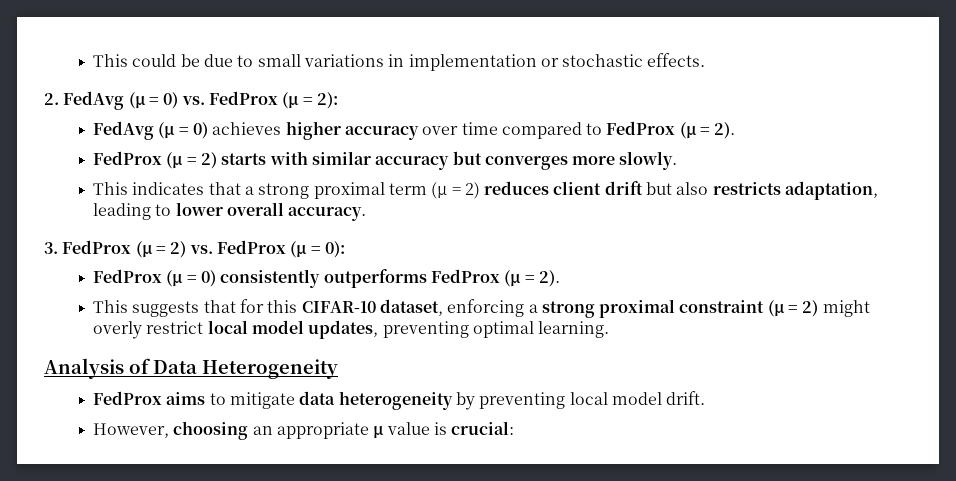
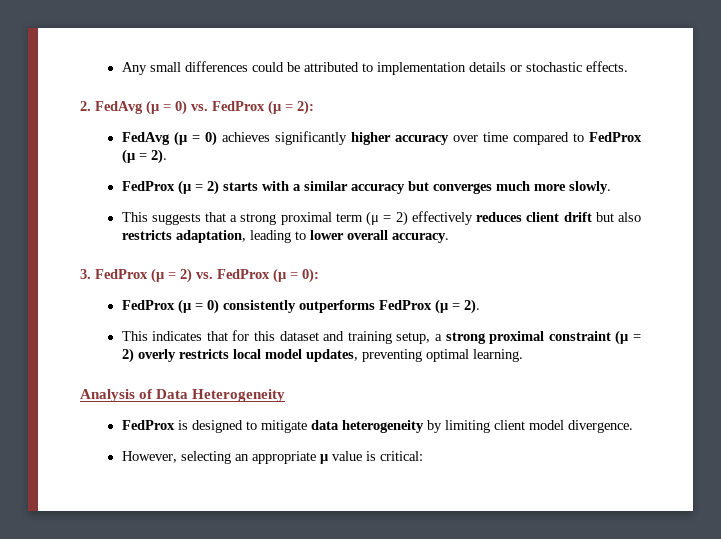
- This could be due to small variations in implementation or stochastic effects.
+ Any small differences could be attributed to implementation details or stochastic effects.
- FedAvg (μ = 0) achieves higher accuracy over time compared to FedProx (μ = 2).
+ FedAvg (μ = 0) achieves significantly higher accuracy over time compared to FedProx (μ = 2).
- FedProx (μ = 2) starts with similar accuracy but converges more slowly.
+ FedProx (μ = 2) starts with a similar accuracy but converges much more slowly.
- This indicates that a strong proximal term (μ = 2) reduces client drift but also restricts adaptation, leading to lower overall accuracy.
+ This suggests that a strong proximal term (μ = 2) effectively reduces client drift but also restricts adaptation, leading to lower overall accuracy.
- This suggests that for this CIFAR-10 dataset, enforcing a strong proximal constraint (μ = 2) might overly restrict local model updates, preventing optimal learning.
+ This indicates that for this dataset and training setup, a strong proximal constraint (μ = 2) overly restricts local model updates, preventing optimal learning.
- FedProx aims to mitigate data heterogeneity by preventing local model drift.
+ FedProx is designed to mitigate data heterogeneity by limiting client model divergence.
- However, choosing an appropriate μ value is crucial:
+ However, selecting an appropriate μ value is critical:

